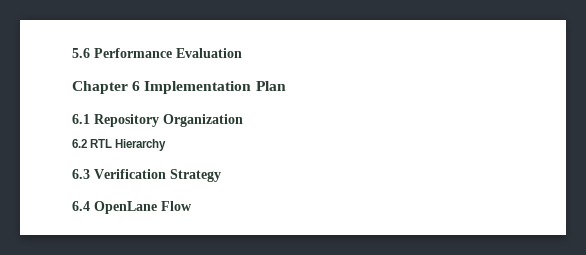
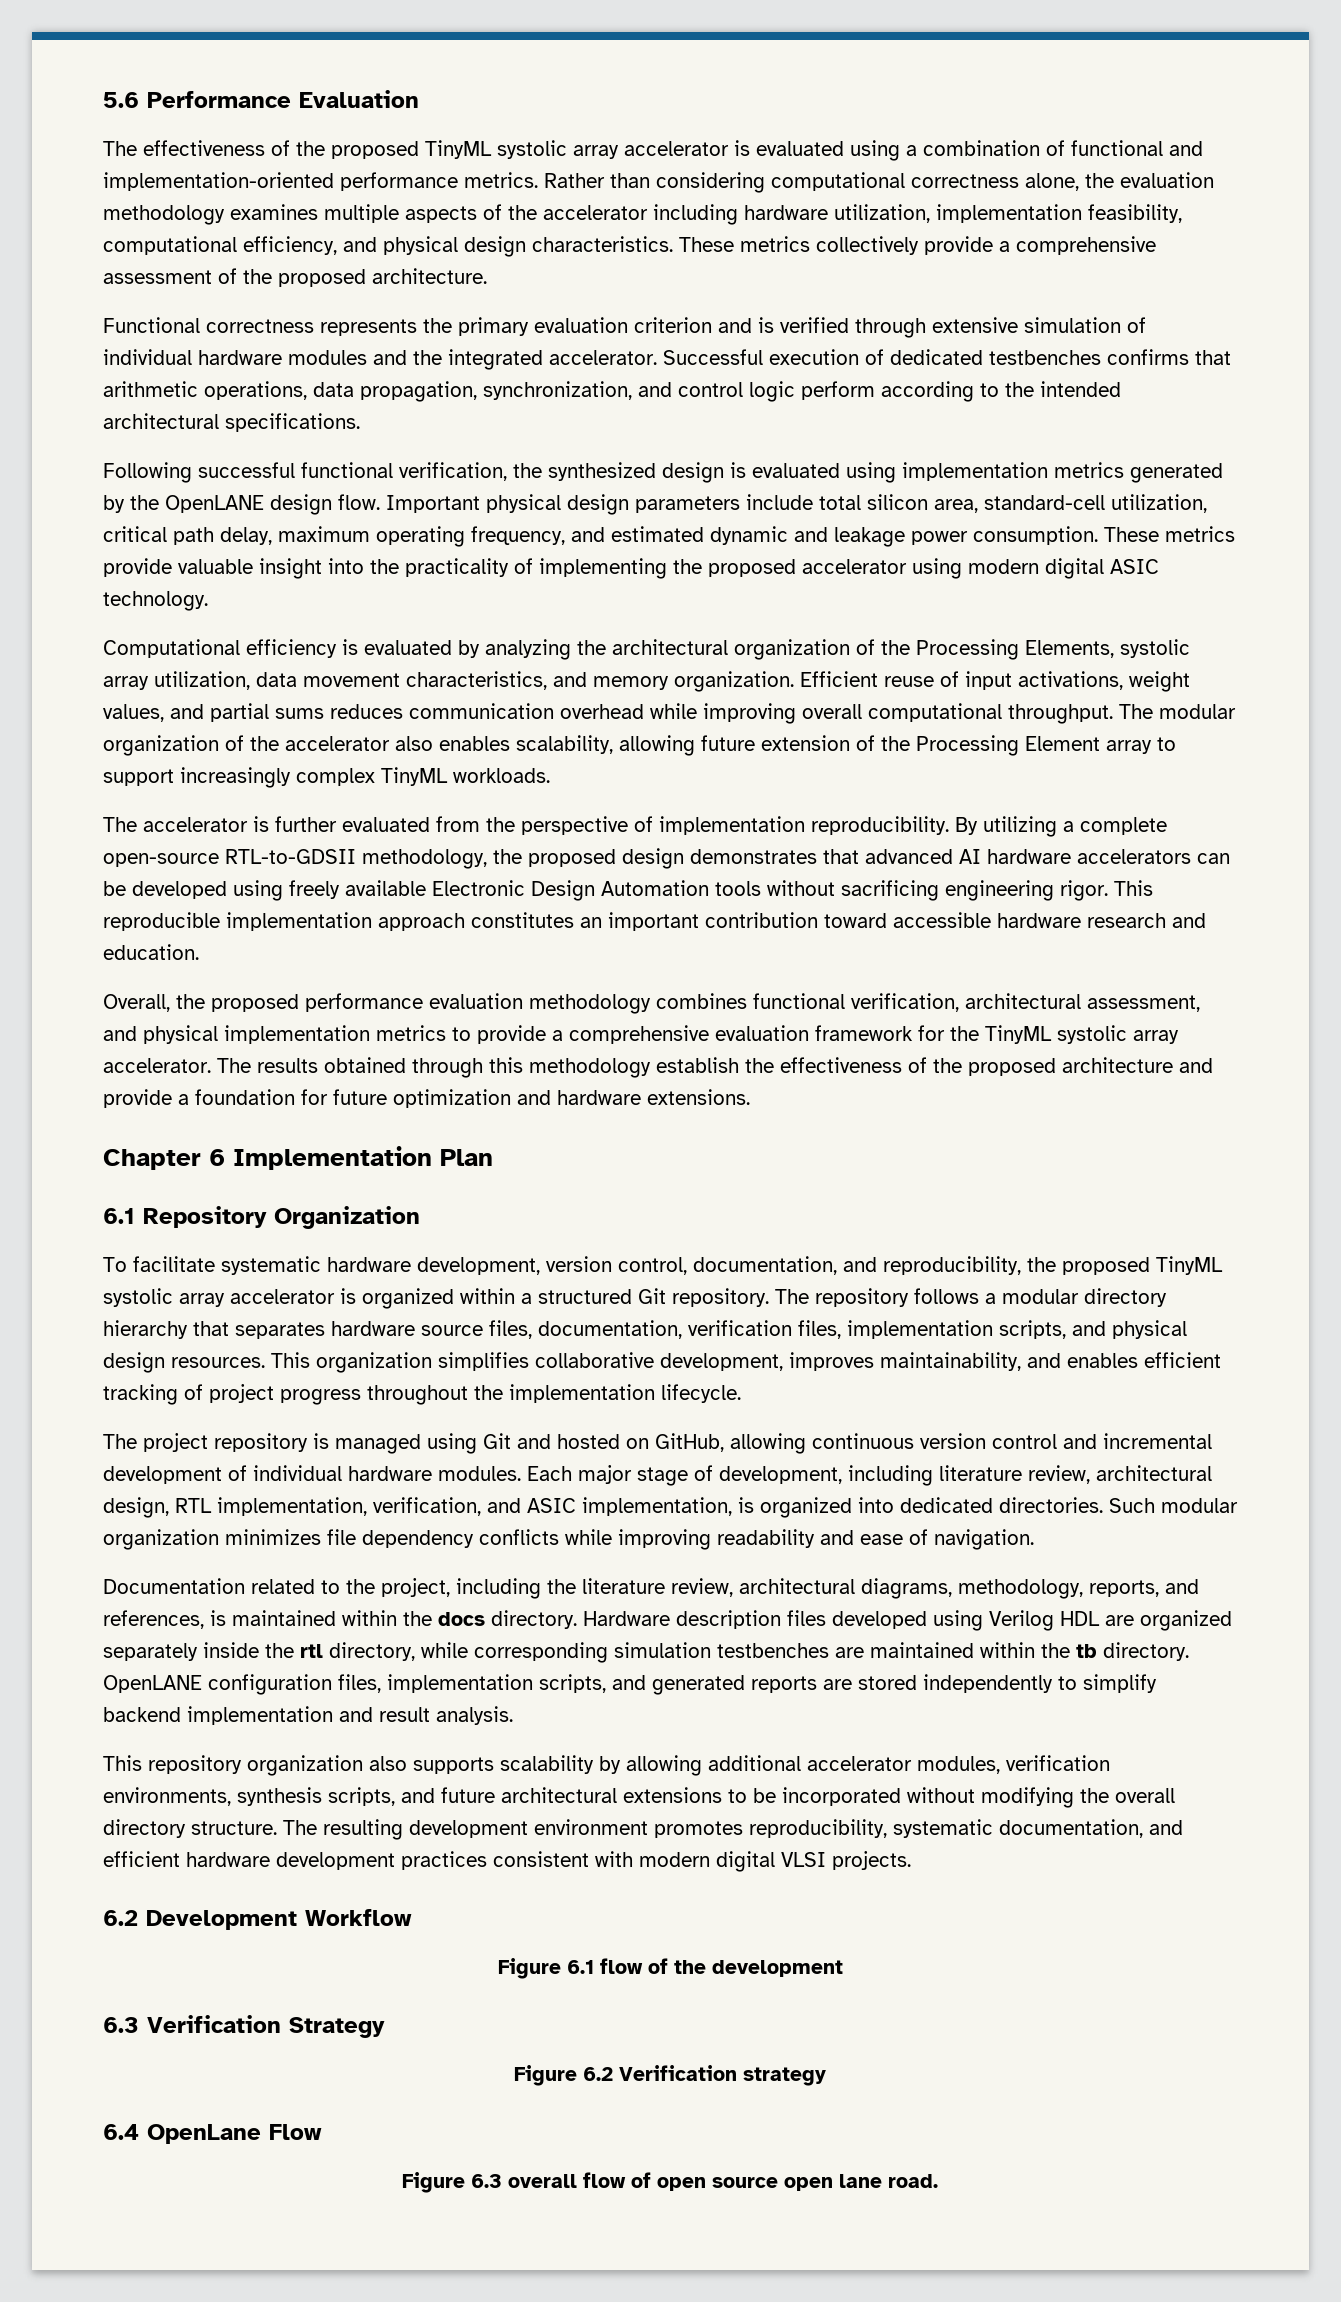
+ The effectiveness of the proposed TinyML systolic array accelerator is evaluated using a combination of functional and implementation-oriented performance metrics. Rather than considering computational correctness alone, the evaluation methodology examines multiple aspects of the accelerator including hardware utilization, implementation feasibility, computational efficiency, and physical design characteristics. These metrics collectively provide a comprehensive assessment of the proposed architecture.
+ Functional correctness represents the primary evaluation criterion and is verified through extensive simulation of individual hardware modules and the integrated accelerator. Successful execution of dedicated testbenches confirms that arithmetic operations, data propagation, synchronization, and control logic perform according to the intended architectural specifications.
+ Following successful functional verification, the synthesized design is evaluated using implementation metrics generated by the OpenLANE design flow. Important physical design parameters include total silicon area, standard-cell utilization, critical path delay, maximum operating frequency, and estimated dynamic and leakage power consumption. These metrics provide valuable insight into the practicality of implementing the proposed accelerator using modern digital ASIC technology.
+ Computational efficiency is evaluated by analyzing the architectural organization of the Processing Elements, systolic array utilization, data movement characteristics, and memory organization. Efficient reuse of input activations, weight values, and partial sums reduces communication overhead while improving overall computational throughput. The modular organization of the accelerator also enables scalability, allowing future extension of the Processing Element array to support increasingly complex TinyML workloads.
+ The accelerator is further evaluated from the perspective of implementation reproducibility. By utilizing a complete open-source RTL-to-GDSII methodology, the proposed design demonstrates that advanced AI hardware accelerators can be developed using freely available Electronic Design Automation tools without sacrificing engineering rigor. This reproducible implementation approach constitutes an important contribution toward accessible hardware research and education.
+ Overall, the proposed performance evaluation methodology combines functional verification, architectural assessment, and physical implementation metrics to provide a comprehensive evaluation framework for the TinyML systolic array accelerator. The results obtained through this methodology establish the effectiveness of the proposed architecture and provide a foundation for future optimization and hardware extensions.
- 6.2 RTL Hierarchy
+ To facilitate systematic hardware development, version control, documentation, and reproducibility, the proposed TinyML systolic array accelerator is organized within a structured Git repository. The repository follows a modular directory hierarchy that separates hardware source files, documentation, verification files, implementation scripts, and physical design resources. This organization simplifies collaborative development, improves maintainability, and enables efficient tracking of project progress throughout the implementation lifecycle.
+ The project repository is managed using Git and hosted on GitHub, allowing continuous version control and incremental development of individual hardware modules. Each major stage of development, including literature review, architectural design, RTL implementation, verification, and ASIC implementation, is organized into dedicated directories. Such modular organization minimizes file dependency conflicts while improving readability and ease of navigation.
+ Documentation related to the project, including the literature review, architectural diagrams, methodology, reports, and references, is maintained within the docs directory. Hardware description files developed using Verilog HDL are organized separately inside the rtl directory, while corresponding simulation testbenches are maintained within the tb directory. OpenLANE configuration files, implementation scripts, and generated reports are stored independently to simplify backend implementation and result analysis.
+ This repository organization also supports scalability by allowing additional accelerator modules, verification environments, synthesis scripts, and future architectural extensions to be incorporated without modifying the overall directory structure. The resulting development environment promotes reproducibility, systematic documentation, and efficient hardware development practices consistent with modern digital VLSI projects.
+ 6.2 Development Workflow
+ Figure 6.1 flow of the development
+ Figure 6.2 Verification strategy
+ Figure 6.3 overall flow of open source open lane road.

